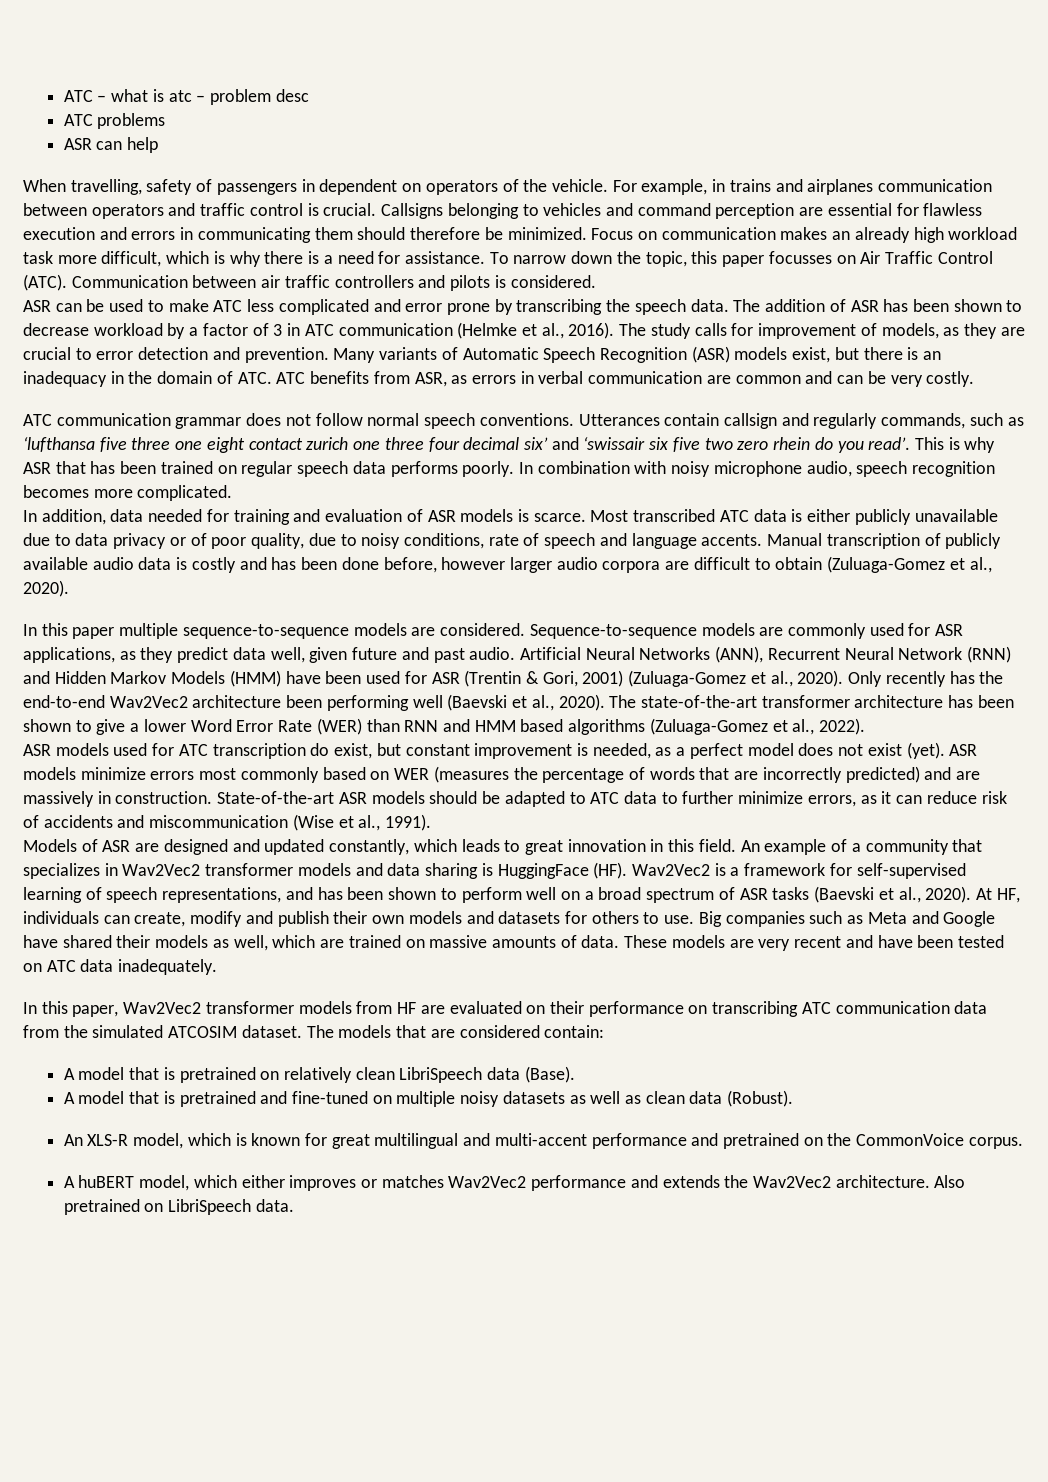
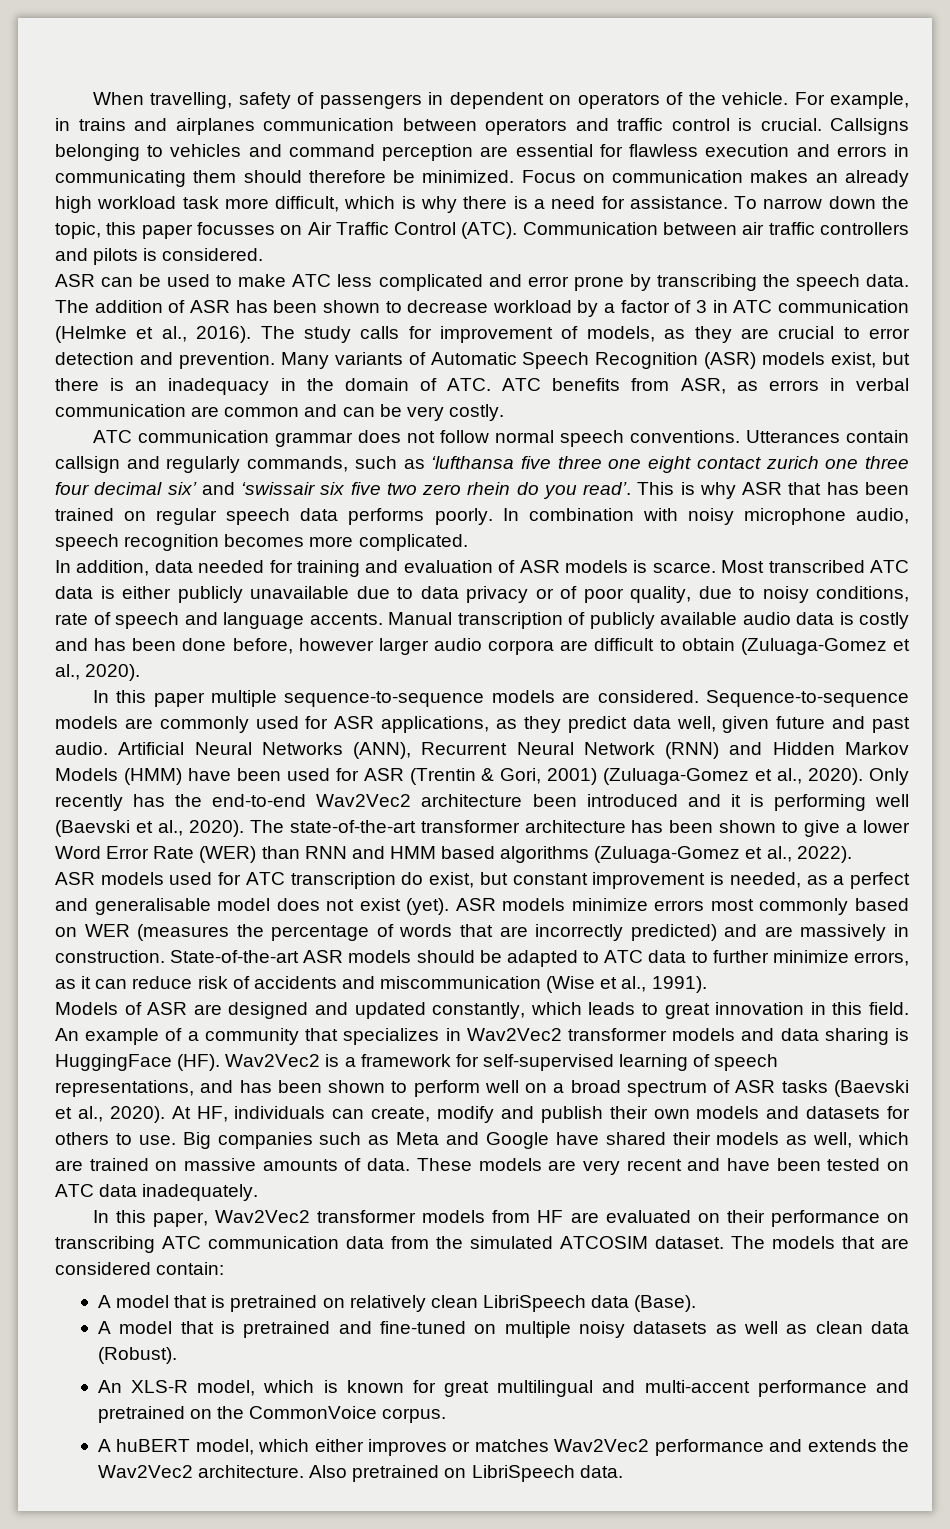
- ATC – what is atc – problem desc
- ATC problems
- ASR can help
- Only recently has the end-to-end Wav2Vec2 architecture been performing well (Baevski et al., 2020).
+ Only recently has the end-to-end Wav2Vec2 architecture been introduced and it is performing well (Baevski et al., 2020).
- ASR models used for ATC transcription do exist, but constant improvement is needed, as a perfect model does not exist (yet).
+ ASR models used for ATC transcription do exist, but constant improvement is needed, as a perfect and generalisable model does not exist (yet).

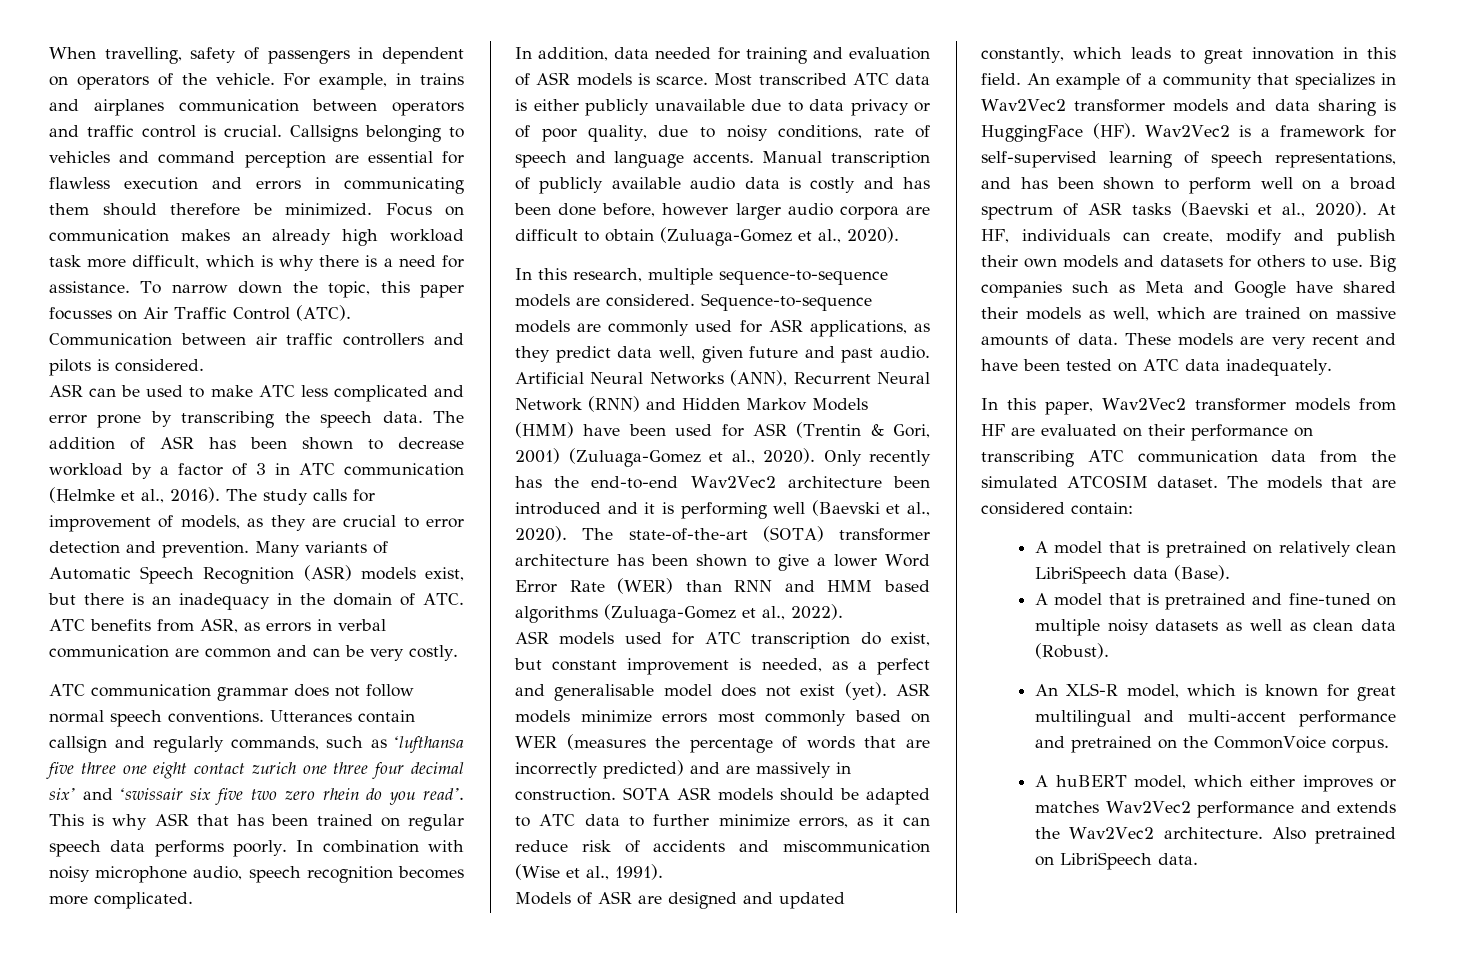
- In this paper multiple sequence-to-sequence models are considered.
+ In this research, multiple sequence-to-sequence models are considered.
- The state-of-the-art transformer architecture has been shown to give a lower Word Error Rate (WER) than RNN and HMM based algorithms (Zuluaga-Gomez et al., 2022).
+ The state-of-the-art (SOTA) transformer architecture has been shown to give a lower Word Error Rate (WER) than RNN and HMM based algorithms (Zuluaga-Gomez et al., 2022).
- State-of-the-art ASR models should be adapted to ATC data to further minimize errors, as it can reduce risk of accidents and miscommunication (Wise et al., 1991).
+ SOTA ASR models should be adapted to ATC data to further minimize errors, as it can reduce risk of accidents and miscommunication (Wise et al., 1991).

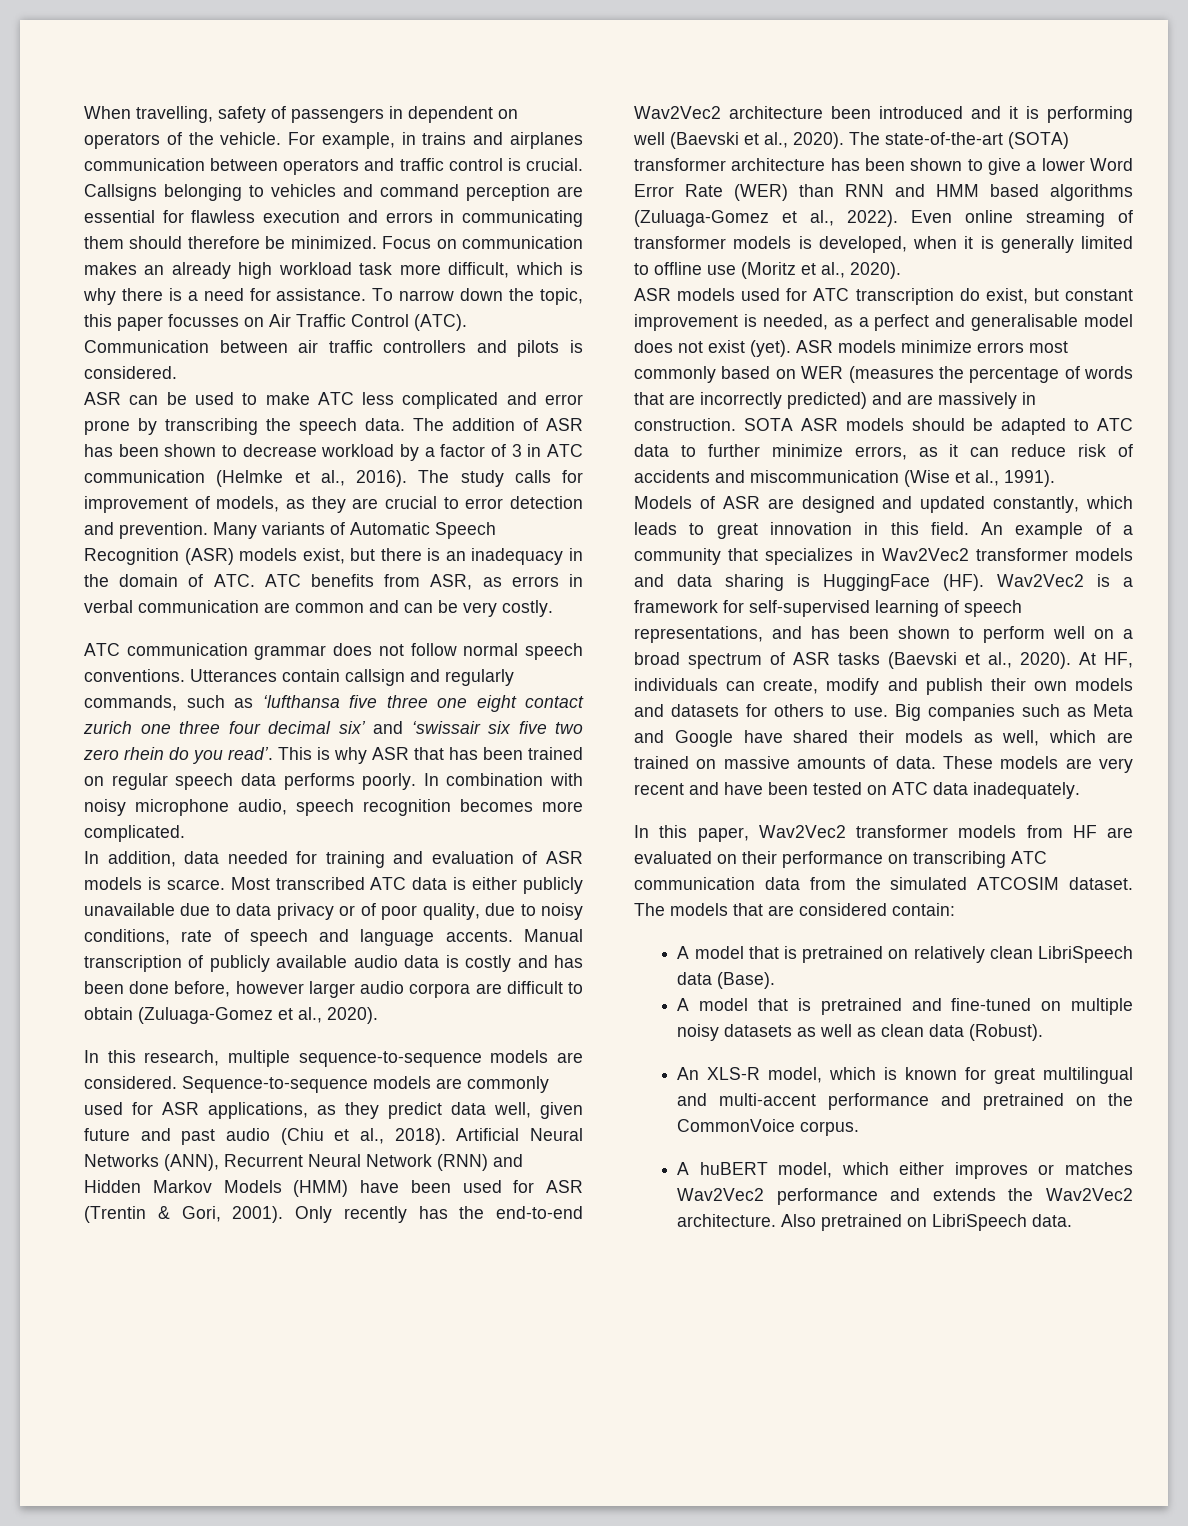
- Sequence-to-sequence models are commonly used for ASR applications, as they predict data well, given future and past audio.
+ Sequence-to-sequence models are commonly used for ASR applications, as they predict data well, given future and past audio (Chiu et al., 2018).
- Artificial Neural Networks (ANN), Recurrent Neural Network (RNN) and Hidden Markov Models (HMM) have been used for ASR (Trentin & Gori, 2001) (Zuluaga-Gomez et al., 2020).
+ Artificial Neural Networks (ANN), Recurrent Neural Network (RNN) and Hidden Markov Models (HMM) have been used for ASR (Trentin & Gori, 2001).
+ Even online streaming of transformer models is developed, when it is generally limited to offline use (Moritz et al., 2020).

